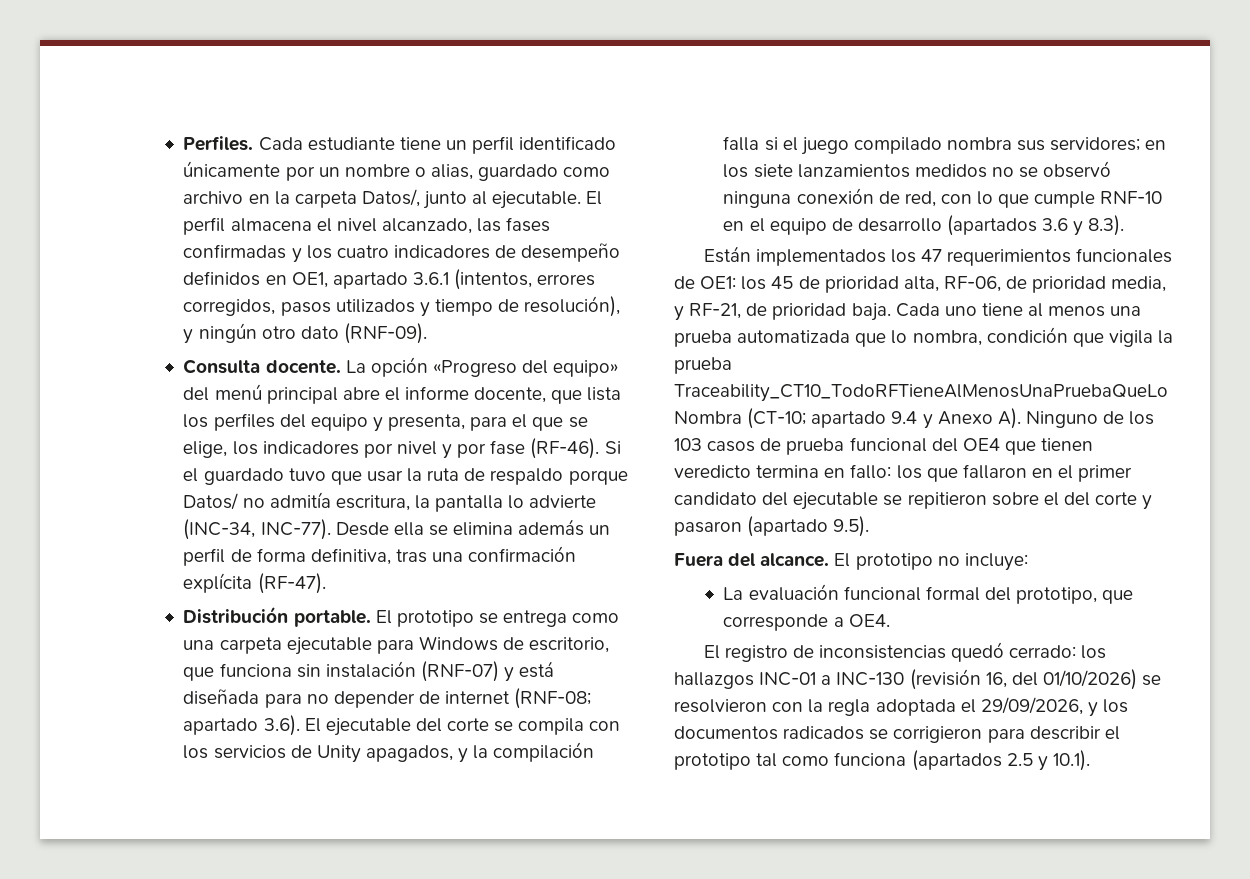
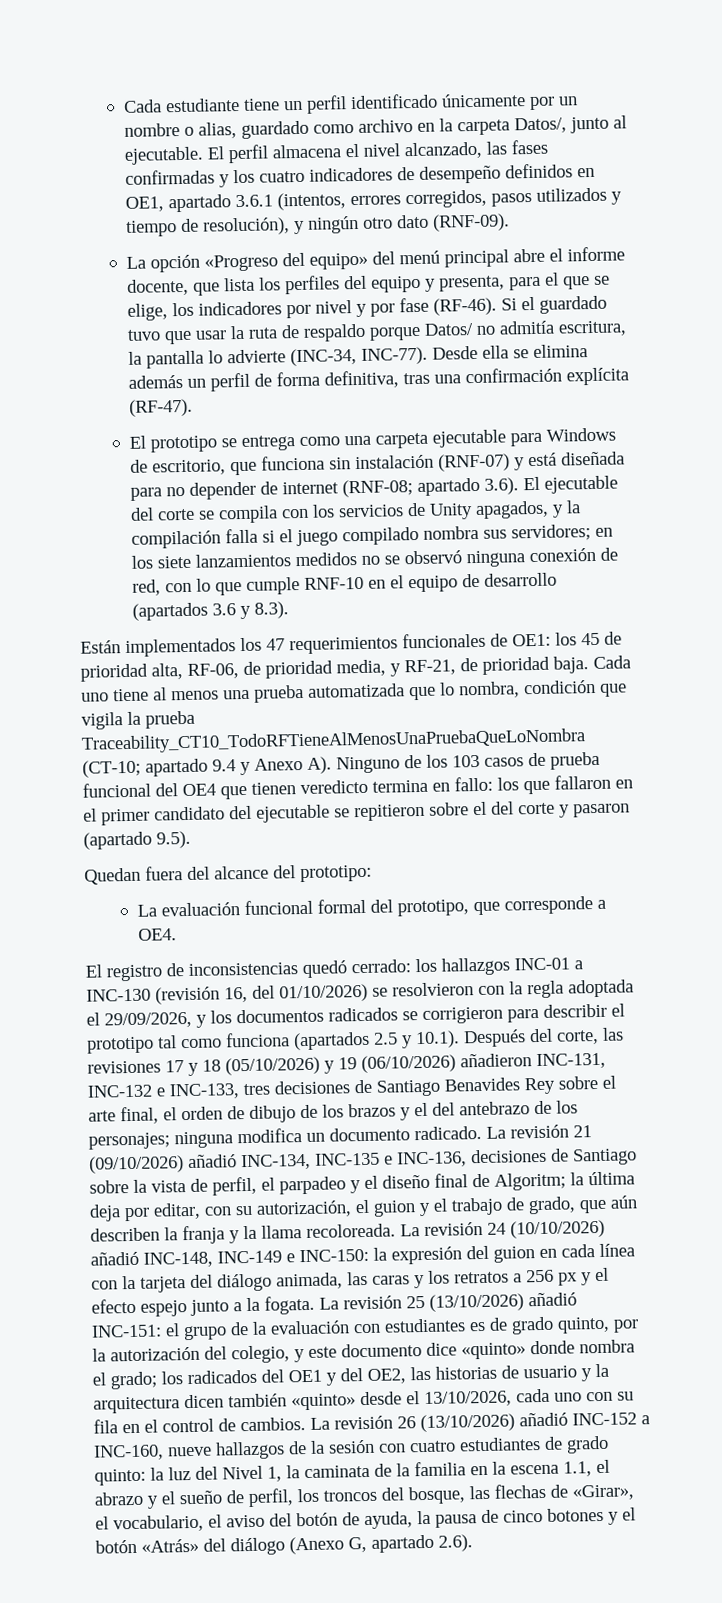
- Perfiles.
- Consulta docente.
- Distribución portable.
- Fuera del alcance. El prototipo no incluye:
+ Quedan fuera del alcance del prototipo:
- El registro de inconsistencias quedó cerrado: los hallazgos INC-01 a INC-130 (revisión 16, del 01/10/2026) se resolvieron con la regla adoptada el 29/09/2026, y los documentos radicados se corrigieron para describir el prototipo tal como funciona (apartados 2.5 y 10.1).
+ El registro de inconsistencias quedó cerrado: los hallazgos INC-01 a INC-130 (revisión 16, del 01/10/2026) se resolvieron con la regla adoptada el 29/09/2026, y los documentos radicados se corrigieron para describir el prototipo tal como funciona (apartados 2.5 y 10.1). Después del corte, las revisiones 17 y 18 (05/10/2026) y 19 (06/10/2026) añadieron INC-131, INC-132 e INC-133, tres decisiones de Santiago Benavides Rey sobre el arte final, el orden de dibujo de los brazos y el del antebrazo de los personajes; ninguna modifica un documento radicado. La revisión 21 (09/10/2026) añadió INC-134, INC-135 e INC-136, decisiones de Santiago sobre la vista de perfil, el parpadeo y el diseño final de Algoritm; la última deja por editar, con su autorización, el guion y el trabajo de grado, que aún describen la franja y la llama recoloreada. La revisión 24 (10/10/2026) añadió INC-148, INC-149 e INC-150: la expresión del guion en cada línea con la tarjeta del diálogo animada, las caras y los retratos a 256 px y el efecto espejo junto a la fogata. La revisión 25 (13/10/2026) añadió INC-151: el grupo de la evaluación con estudiantes es de grado quinto, por la autorización del colegio, y este documento dice «quinto» donde nombra el grado; los radicados del OE1 y del OE2, las historias de usuario y la arquitectura dicen también «quinto» desde el 13/10/2026, cada uno con su fila en el control de cambios. La revisión 26 (13/10/2026) añadió INC-152 a INC-160, nueve hallazgos de la sesión con cuatro estudiantes de grado quinto: la luz del Nivel 1, la caminata de la familia en la escena 1.1, el abrazo y el sueño de perfil, los troncos del bosque, las flechas de «Girar», el vocabulario, el aviso del botón de ayuda, la pausa de cinco botones y el botón «Atrás» del diálogo (Anexo G, apartado 2.6).

